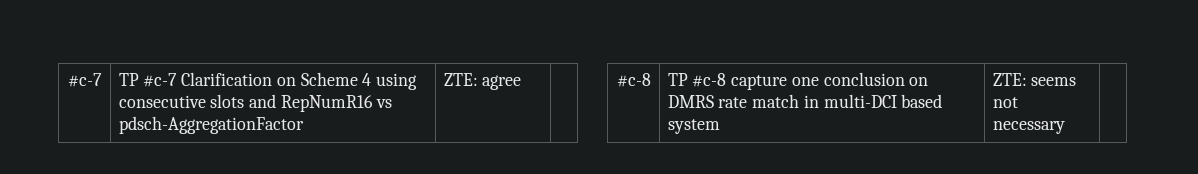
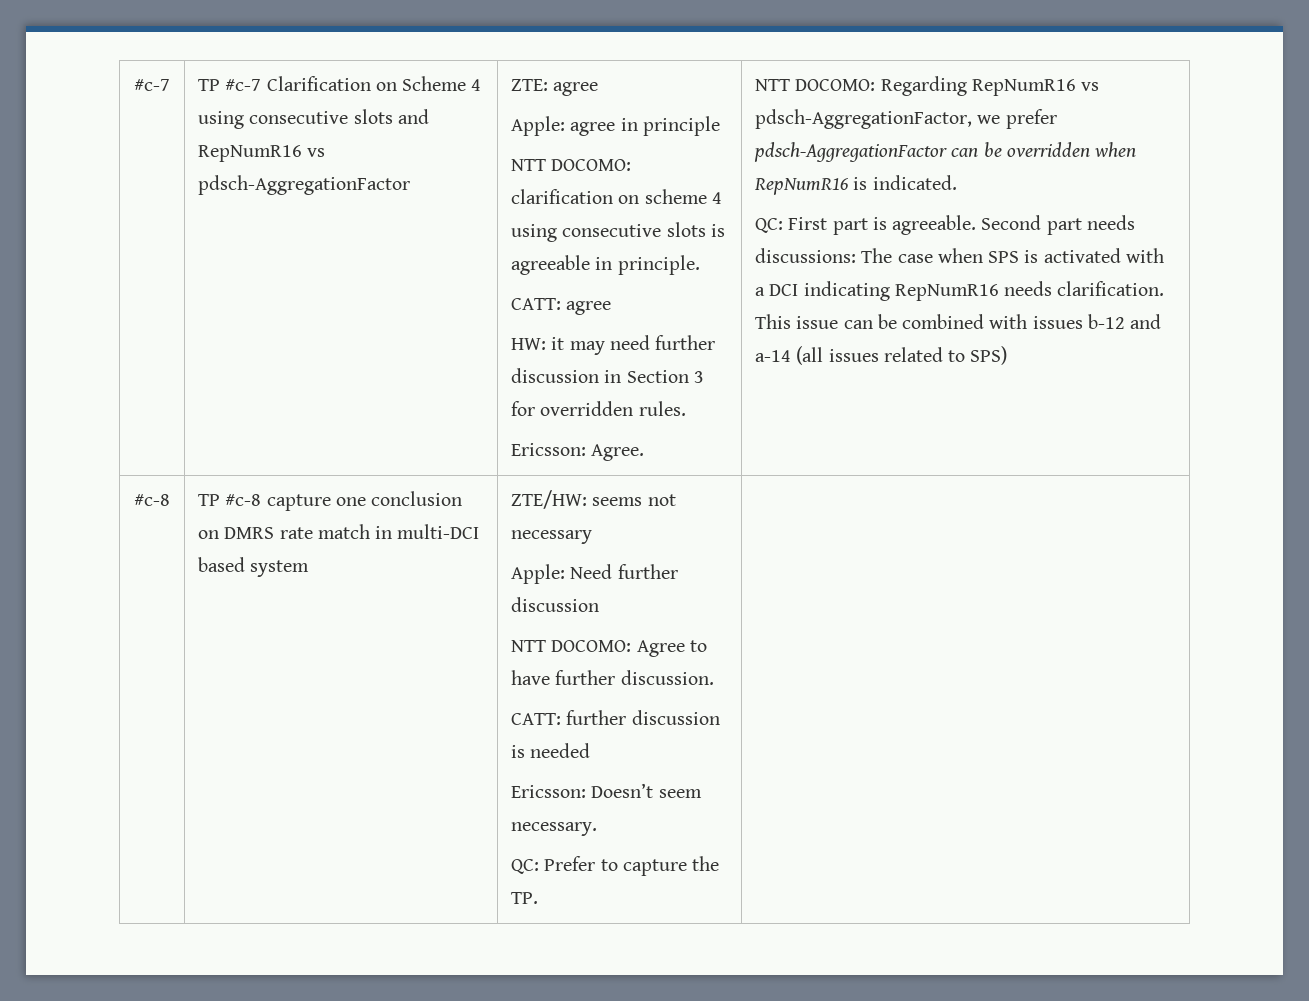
+ Apple: agree in principle
+ NTT DOCOMO: clarification on scheme 4 using consecutive slots is agreeable in principle.
+ CATT: agree
+ HW: it may need further discussion in Section 3 for overridden rules.
+ Ericsson: Agree. | NTT DOCOMO: Regarding RepNumR16 vs pdsch-AggregationFactor, we prefer pdsch-AggregationFactor can be overridden when RepNumR16 is indicated.
+ QC: First part is agreeable. Second part needs discussions: The case when SPS is activated with a DCI indicating RepNumR16 needs clarification. This issue can be combined with issues b-12 and a-14 (all issues related to SPS)
- ZTE: seems not necessary
+ ZTE/HW: seems not necessary
+ Apple: Need further discussion
+ NTT DOCOMO: Agree to have further discussion.
+ CATT: further discussion is needed
+ Ericsson: Doesn’t seem necessary.
+ QC: Prefer to capture the TP.

